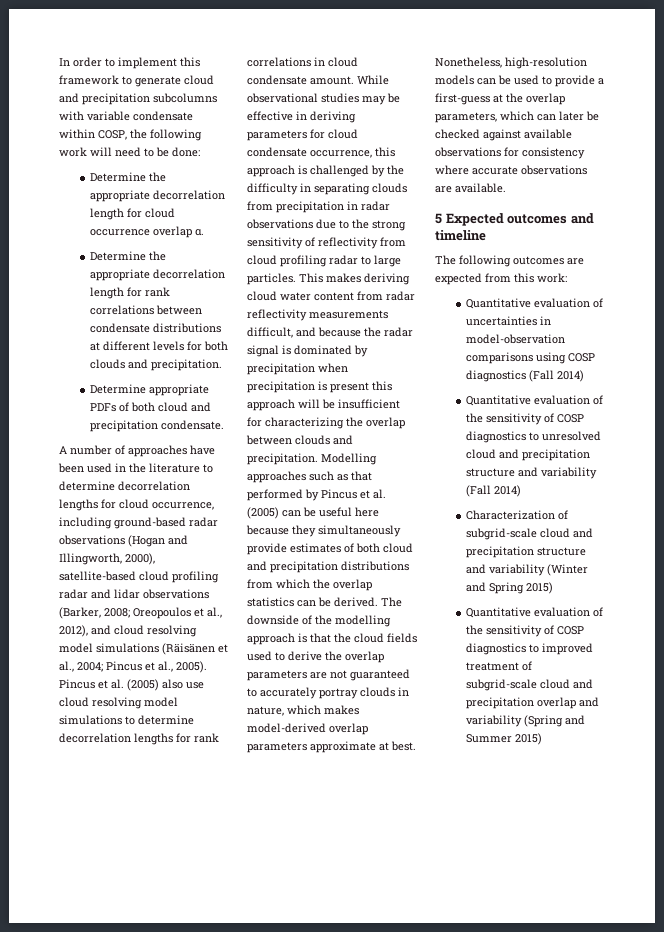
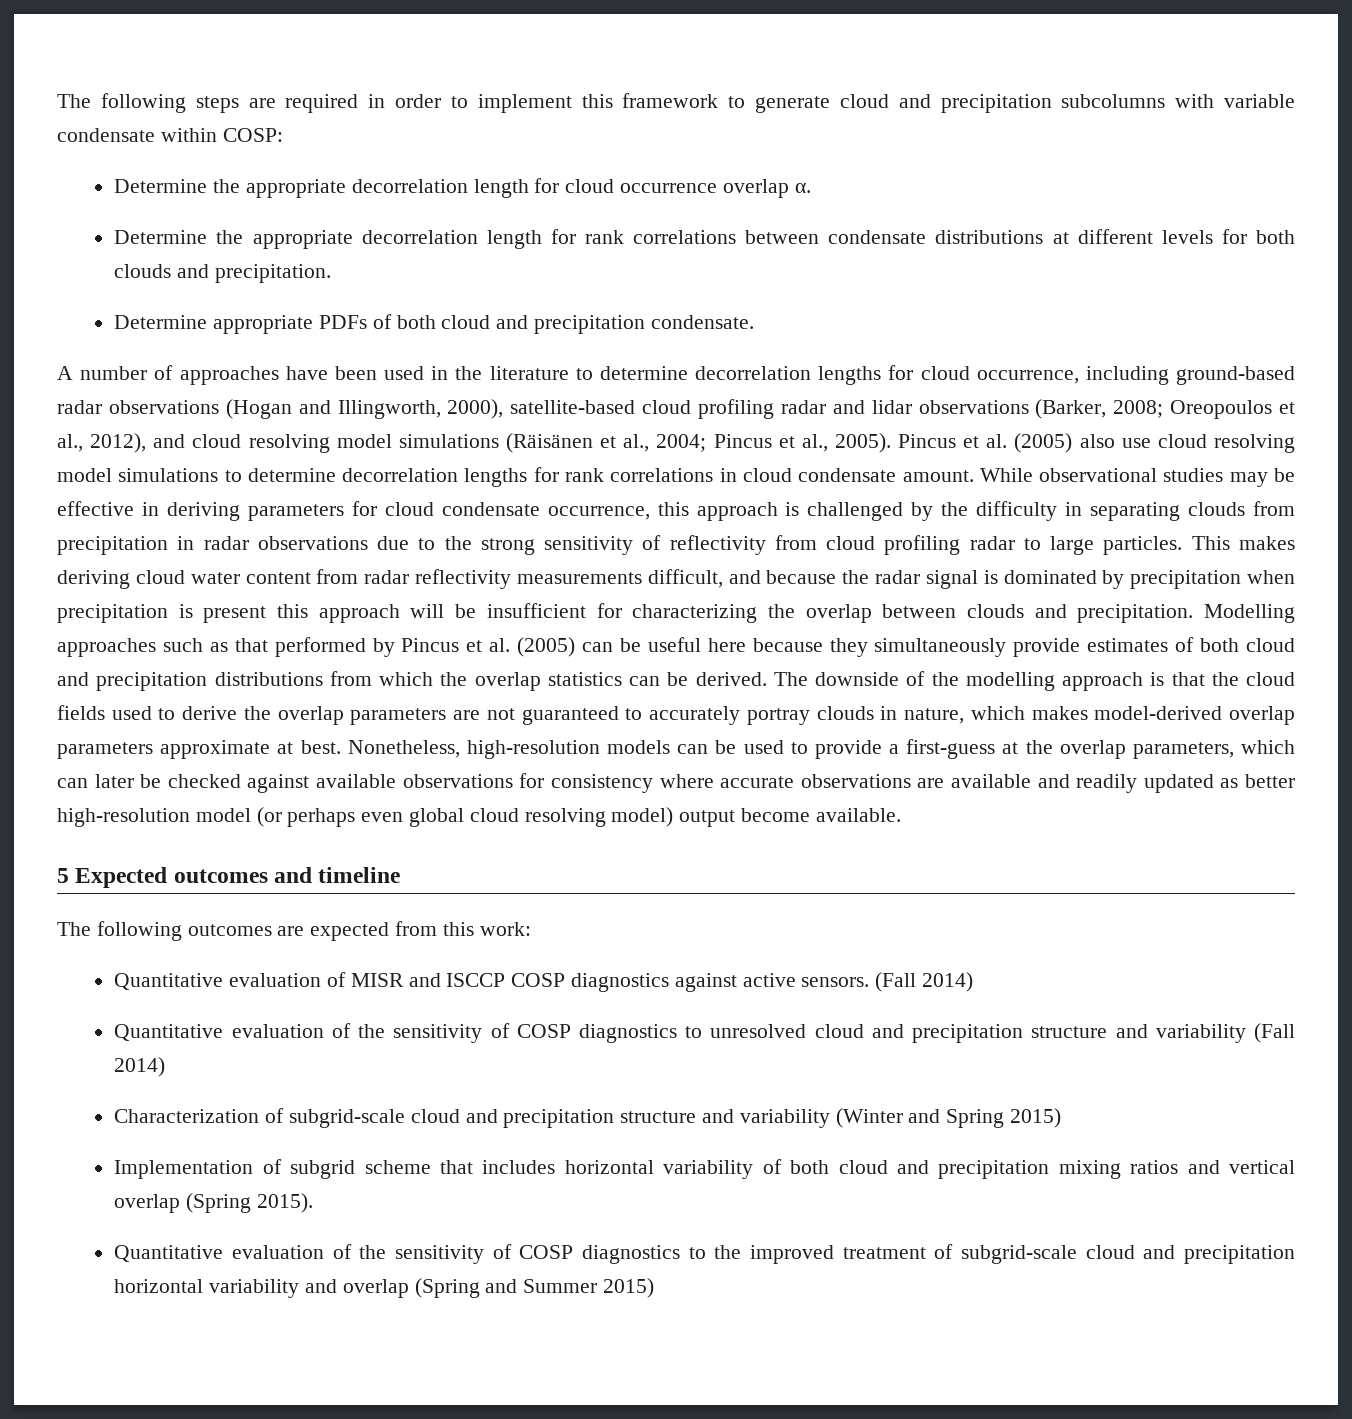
- In order to implement this framework to generate cloud and precipitation subcolumns with variable condensate within COSP, the following work will need to be done:
+ The following steps are required in order to implement this framework to generate cloud and precipitation subcolumns with variable condensate within COSP:
- Nonetheless, high-resolution models can be used to provide a first-guess at the overlap parameters, which can later be checked against available observations for consistency where accurate observations are available.
+ Nonetheless, high-resolution models can be used to provide a first-guess at the overlap parameters, which can later be checked against available observations for consistency where accurate observations are available and readily updated as better high-resolution model (or perhaps even global cloud resolving model) output become available.
- Quantitative evaluation of uncertainties in model-observation comparisons using COSP diagnostics (Fall 2014)
+ Quantitative evaluation of MISR and ISCCP COSP diagnostics against active sensors. (Fall 2014)
- Quantitative evaluation of the sensitivity of COSP diagnostics to improved treatment of subgrid-scale cloud and precipitation overlap and variability (Spring and Summer 2015)
+ Implementation of subgrid scheme that includes horizontal variability of both cloud and precipitation mixing ratios and vertical overlap (Spring 2015).
+ Quantitative evaluation of the sensitivity of COSP diagnostics to the improved treatment of subgrid-scale cloud and precipitation horizontal variability and overlap (Spring and Summer 2015)

